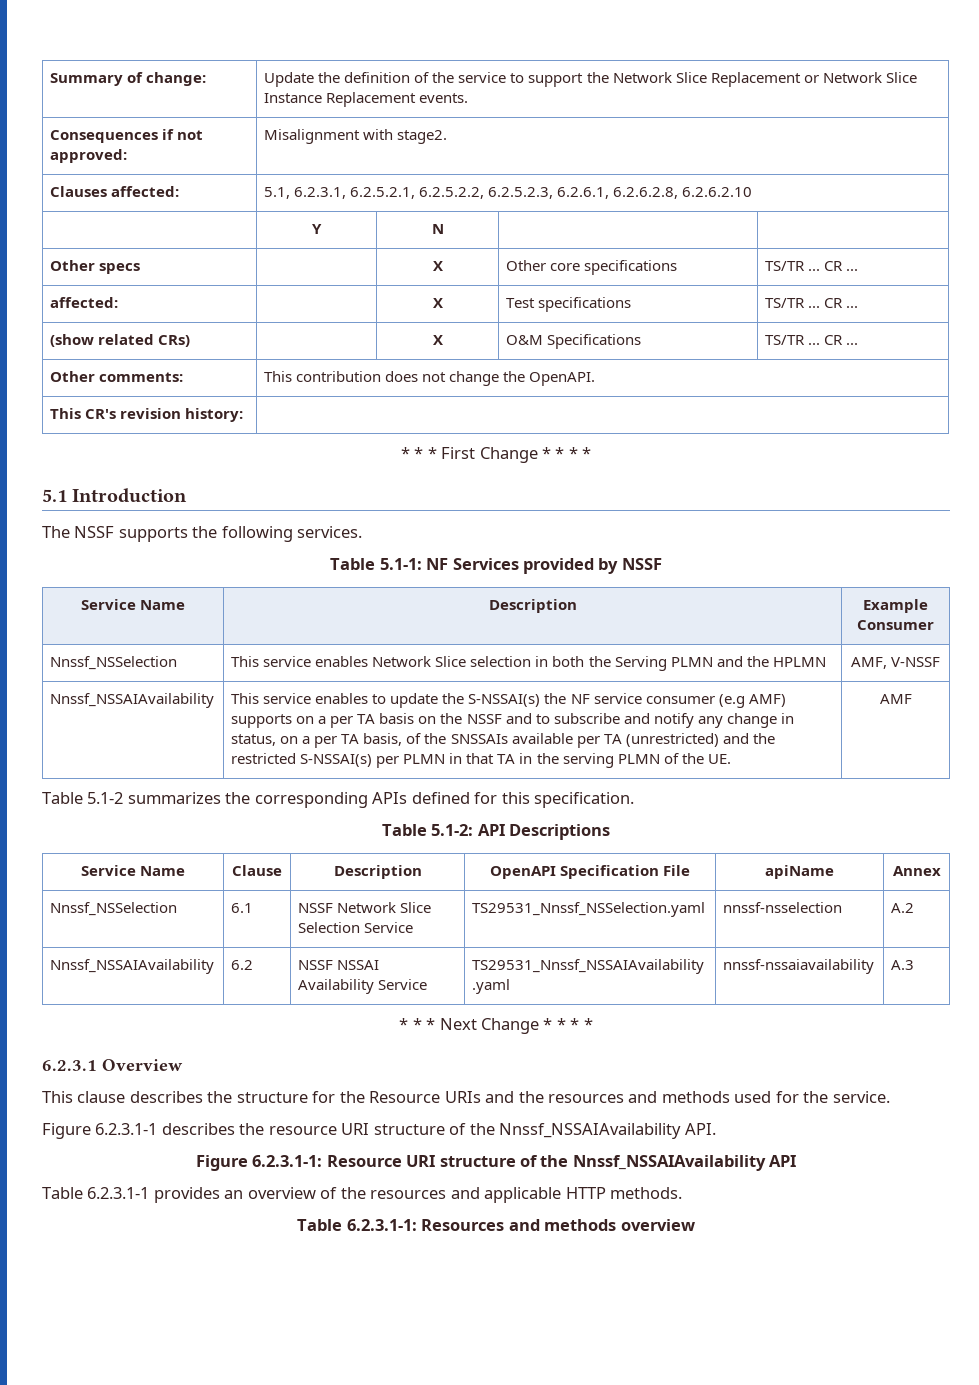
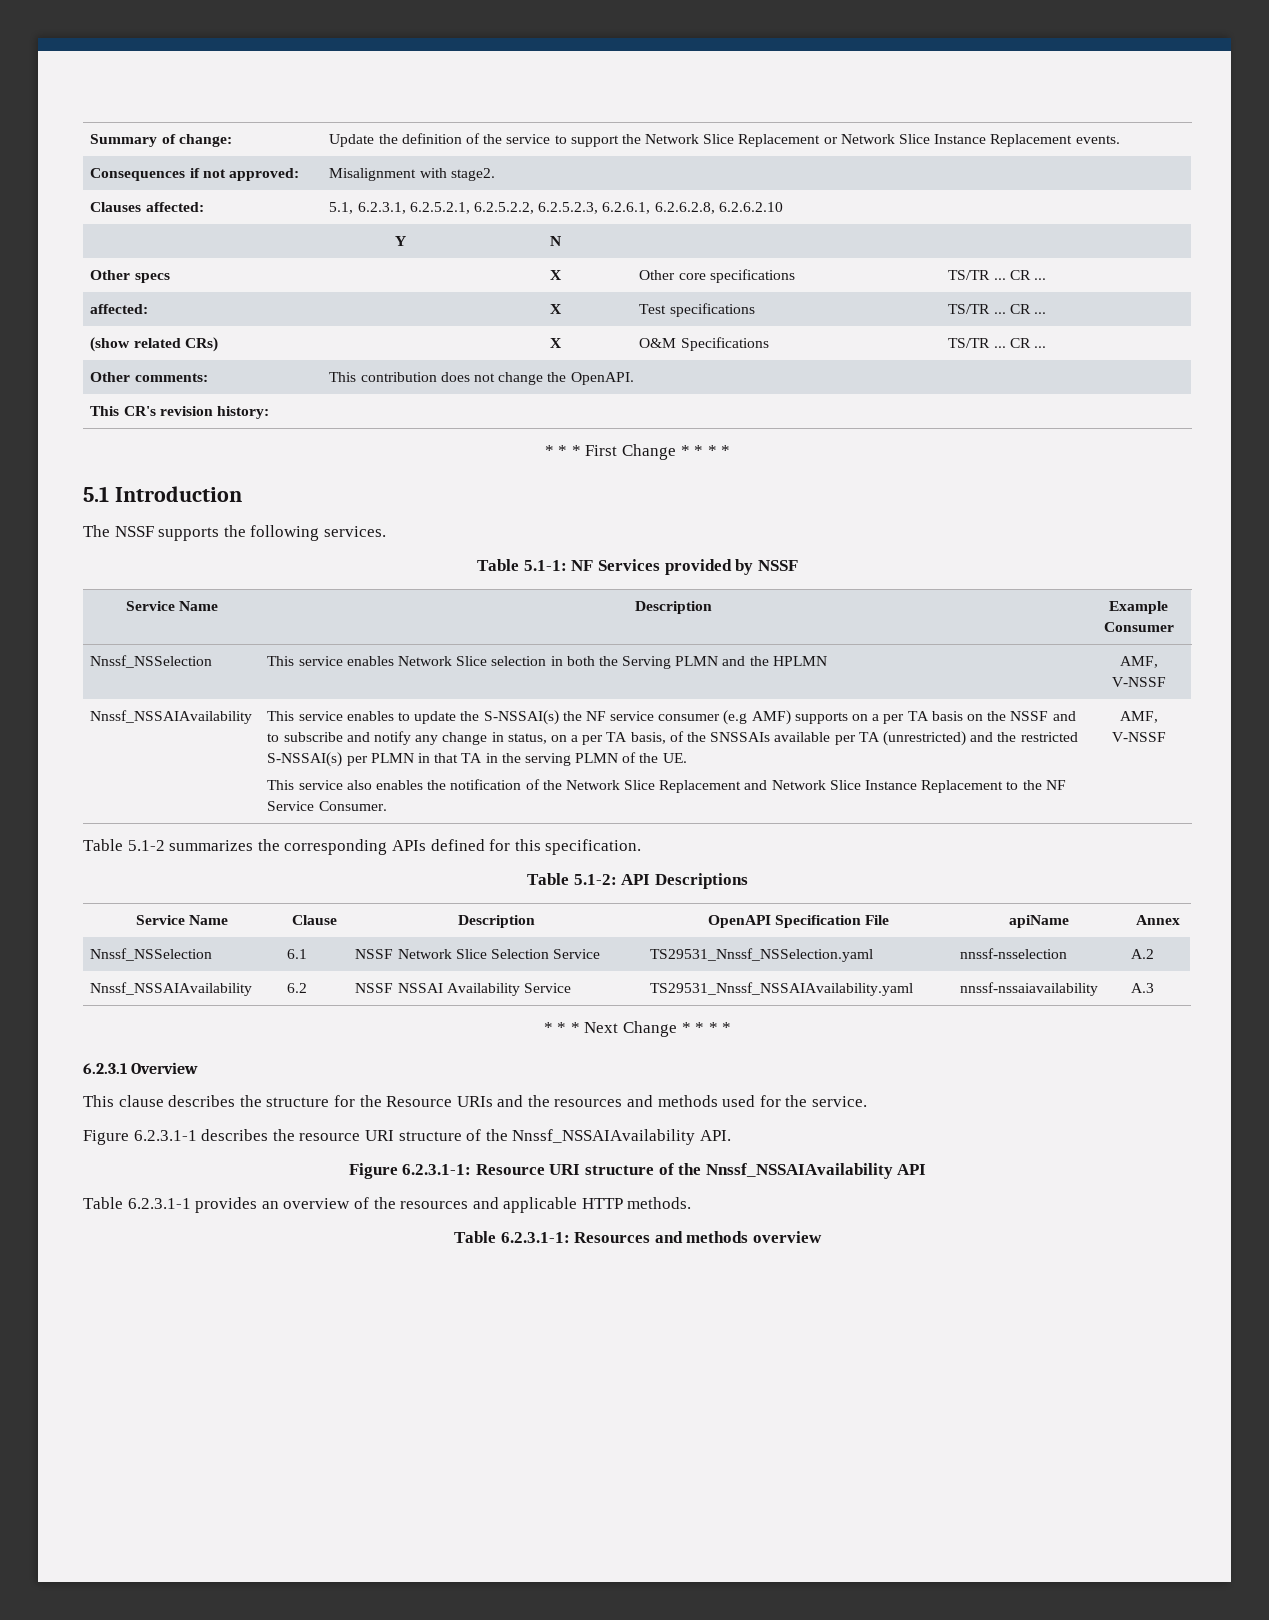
- AMF
+ This service also enables the notification of the Network Slice Replacement and Network Slice Instance Replacement to the NF Service Consumer. | AMF, V-NSSF

